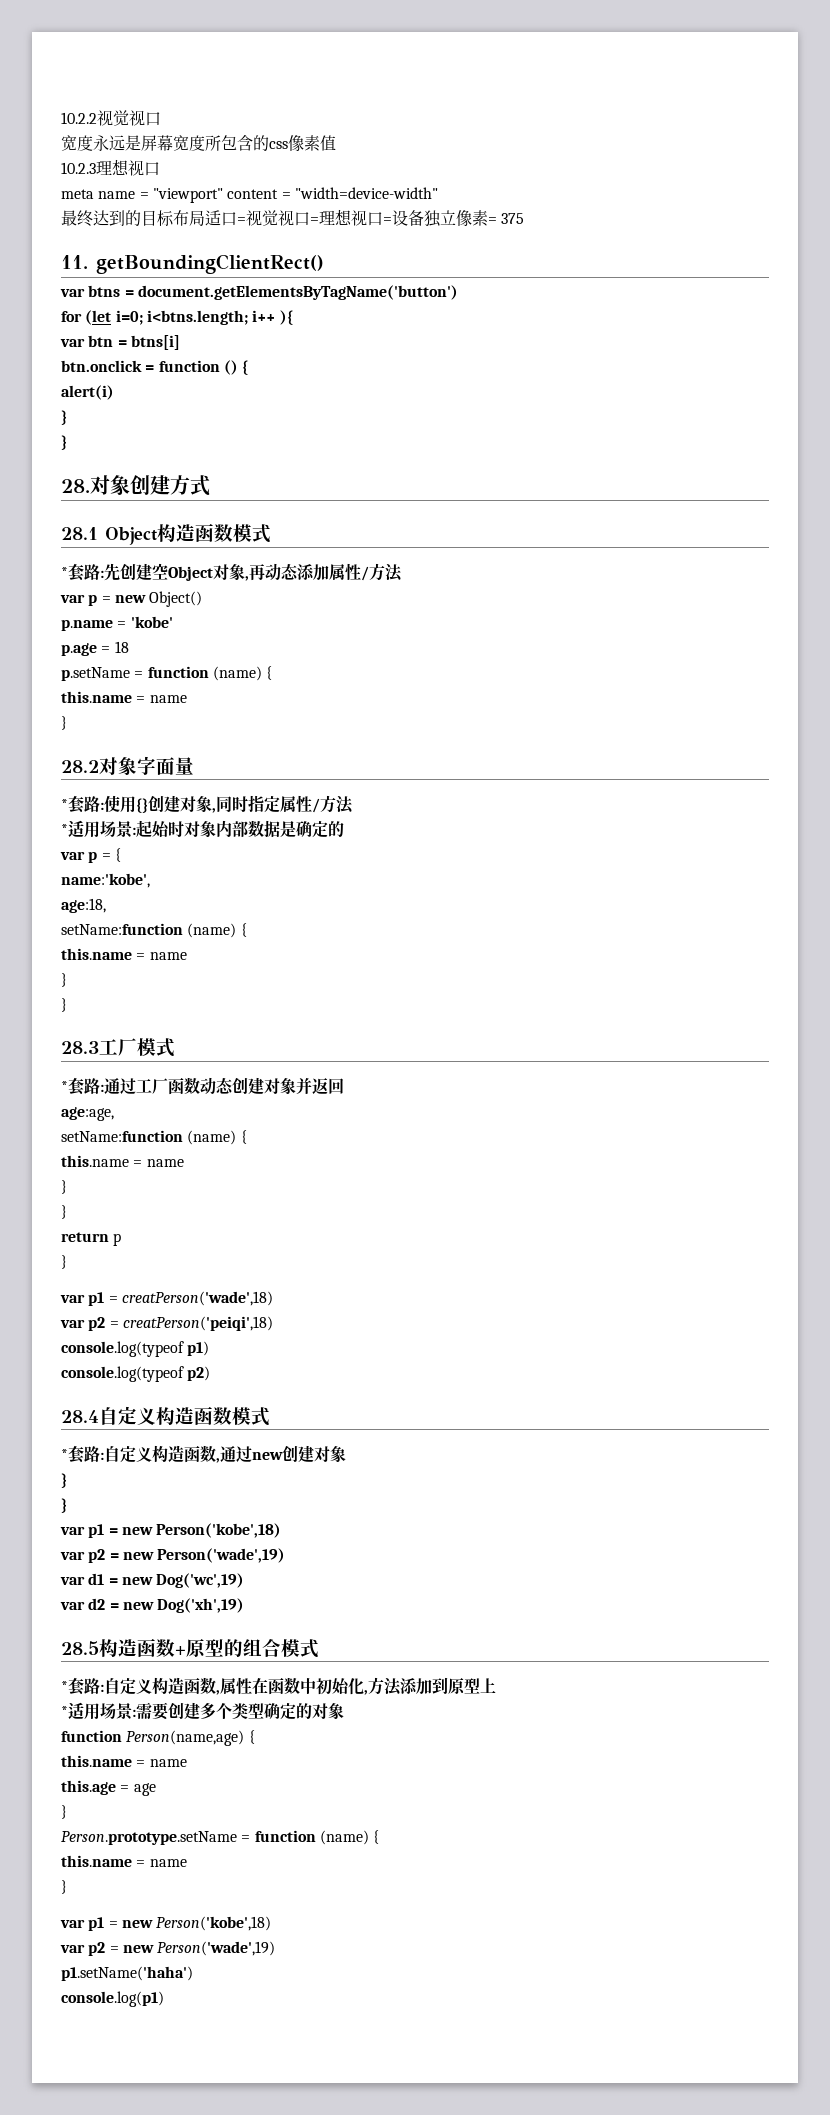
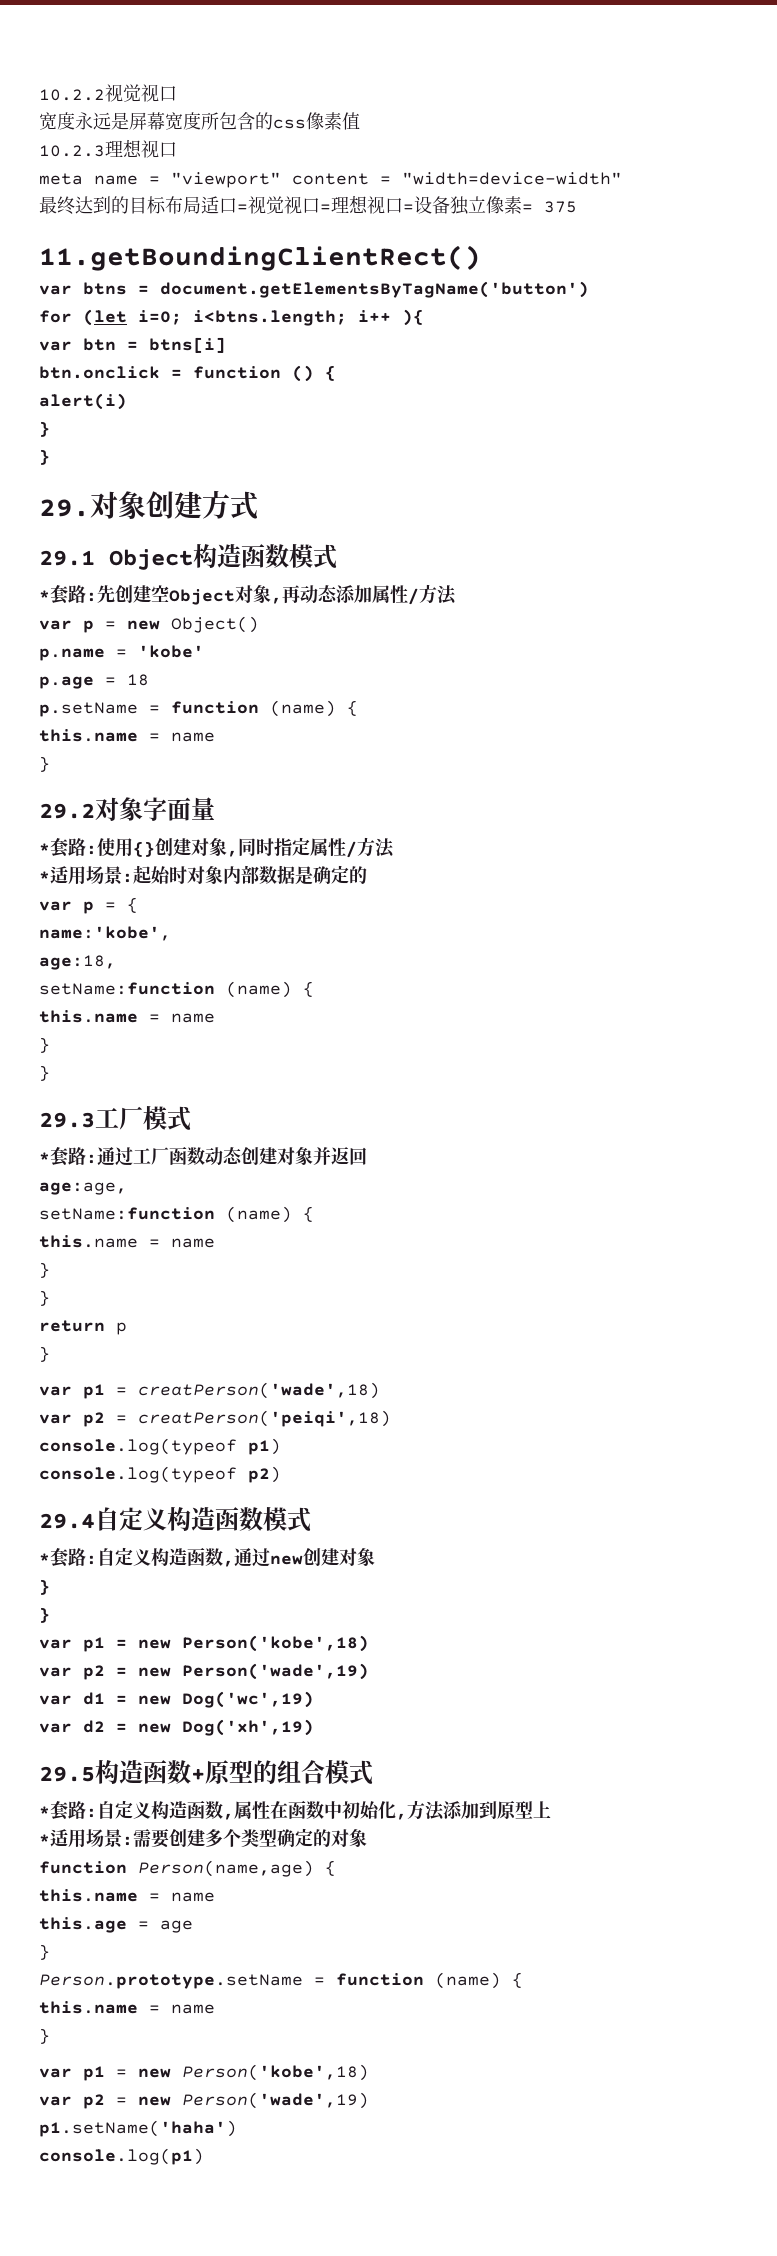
- 11. getBoundingClientRect()
+ 11.getBoundingClientRect()
- 28.对象创建方式
+ 29.对象创建方式
- 28.1 Object构造函数模式
+ 29.1 Object构造函数模式
- 28.2对象字面量
+ 29.2对象字面量
- 28.3工厂模式
+ 29.3工厂模式
- 28.4自定义构造函数模式
+ 29.4自定义构造函数模式
- 28.5构造函数+原型的组合模式
+ 29.5构造函数+原型的组合模式

